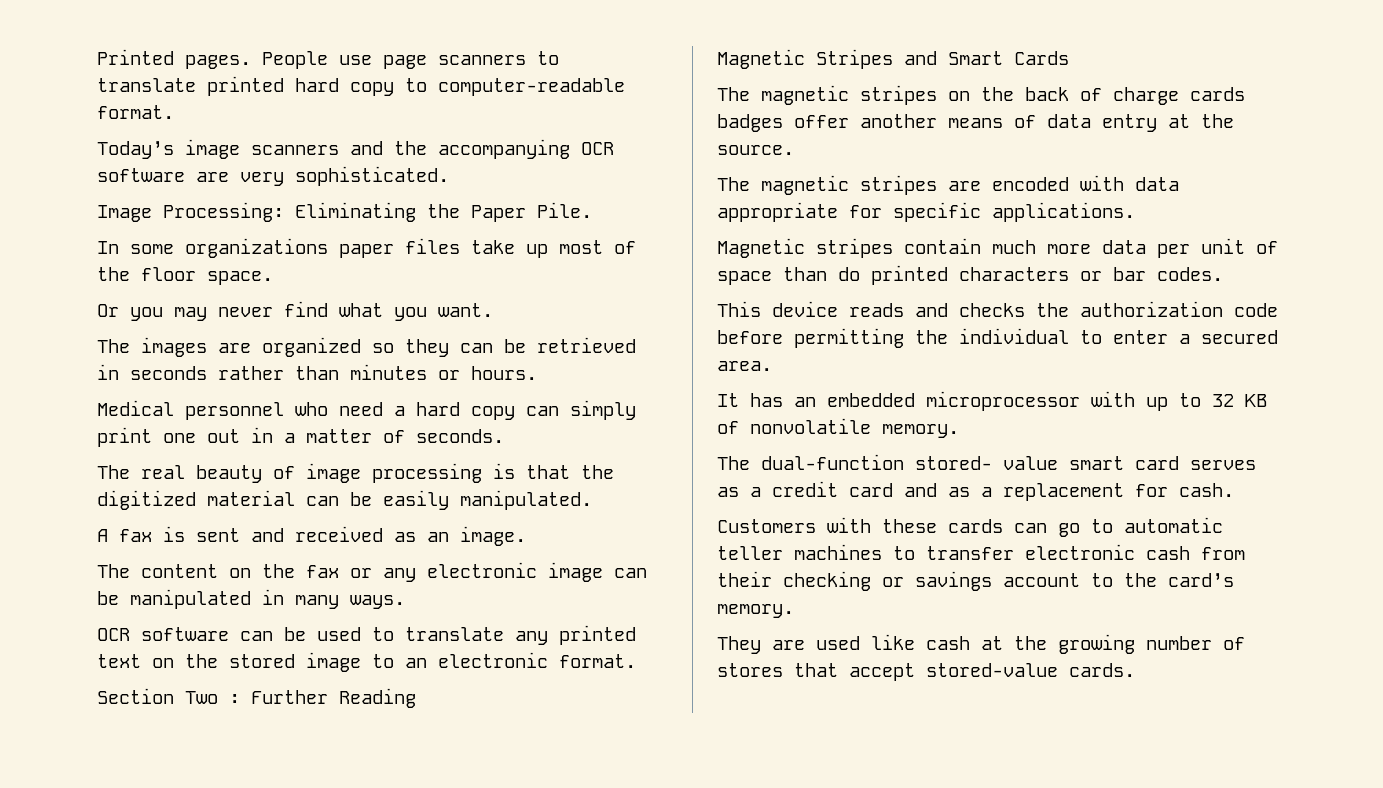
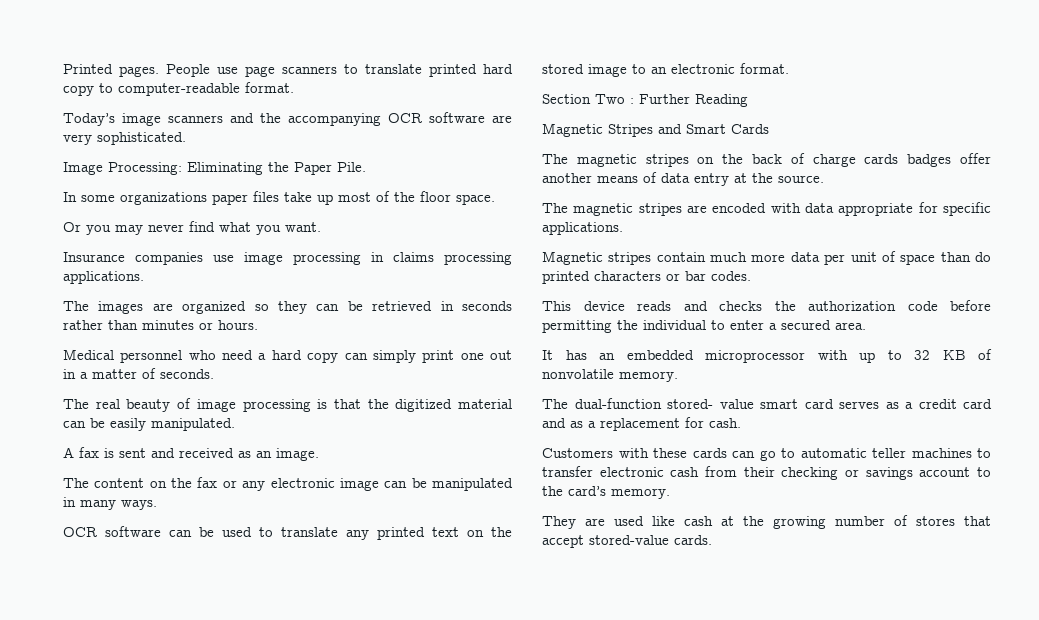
+ Insurance companies use image processing in claims processing applications.

